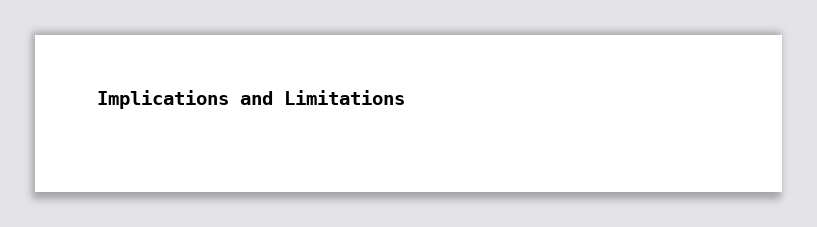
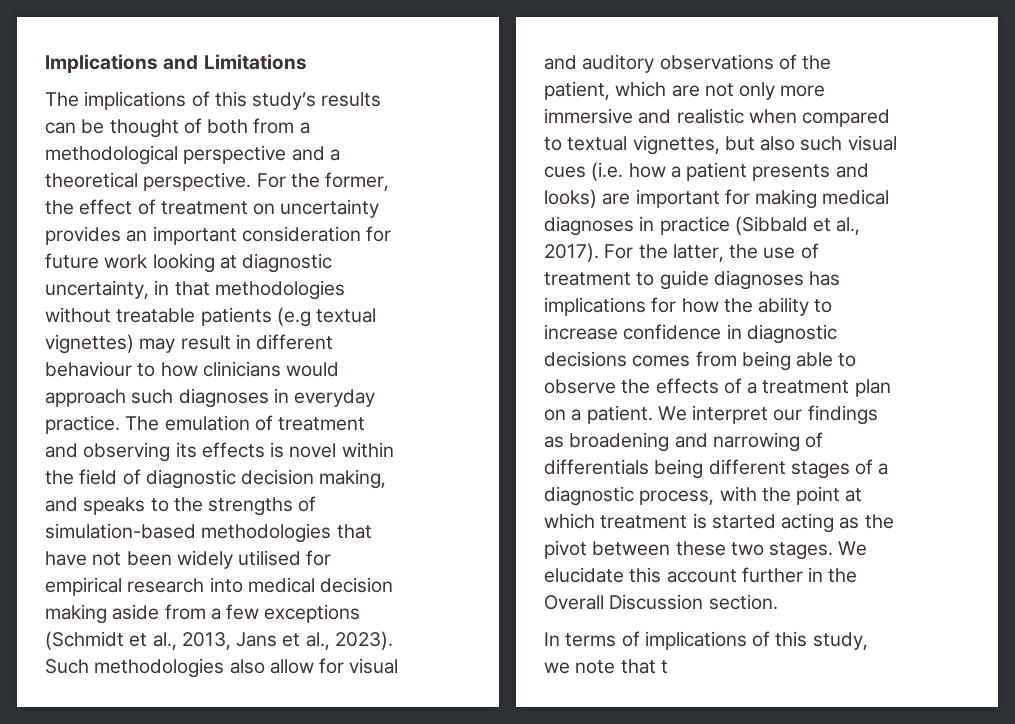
+ The implications of this study’s results can be thought of both from a methodological perspective and a theoretical perspective. For the former, the effect of treatment on uncertainty provides an important consideration for future work looking at diagnostic uncertainty, in that methodologies without treatable patients (e.g textual vignettes) may result in different behaviour to how clinicians would approach such diagnoses in everyday practice. The emulation of treatment and observing its effects is novel within the field of diagnostic decision making, and speaks to the strengths of simulation-based methodologies that have not been widely utilised for empirical research into medical decision making aside from a few exceptions (Schmidt et al., 2013, Jans et al., 2023). Such methodologies also allow for visual and auditory observations of the patient, which are not only more immersive and realistic when compared to textual vignettes, but also such visual cues (i.e. how a patient presents and looks) are important for making medical diagnoses in practice (Sibbald et al., 2017). For the latter, the use of treatment to guide diagnoses has implications for how the ability to increase confidence in diagnostic decisions comes from being able to observe the effects of a treatment plan on a patient. We interpret our findings as broadening and narrowing of differentials being different stages of a diagnostic process, with the point at which treatment is started acting as the pivot between these two stages. We elucidate this account further in the Overall Discussion section.
+ In terms of implications of this study, we note that t

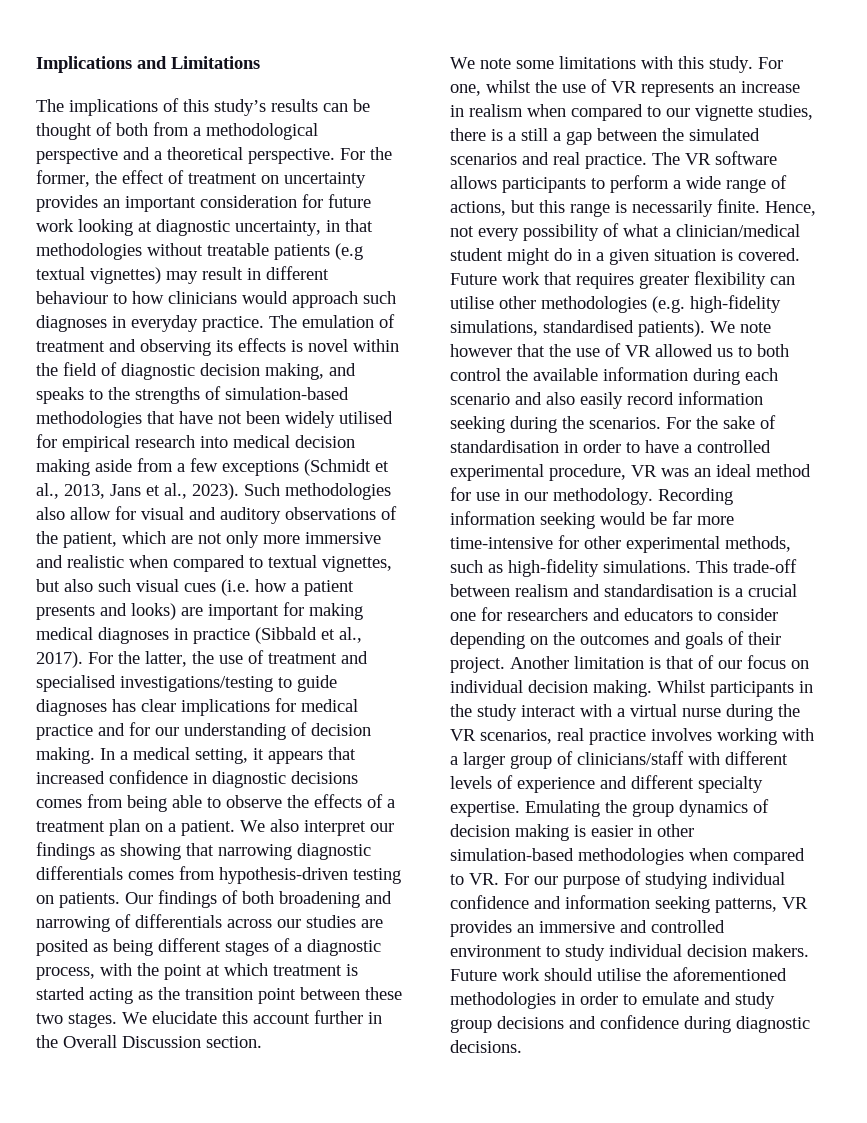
- For the latter, the use of treatment to guide diagnoses has implications for how the ability to increase confidence in diagnostic decisions comes from being able to observe the effects of a treatment plan on a patient.
+ For the latter, the use of treatment and specialised investigations/testing to guide diagnoses has clear implications for medical practice and for our understanding of decision making. In a medical setting, it appears that increased confidence in diagnostic decisions comes from being able to observe the effects of a treatment plan on a patient.
- We interpret our findings as broadening and narrowing of differentials being different stages of a diagnostic process, with the point at which treatment is started acting as the pivot between these two stages.
+ We also interpret our findings as showing that narrowing diagnostic differentials comes from hypothesis-driven testing on patients. Our findings of both broadening and narrowing of differentials across our studies are posited as being different stages of a diagnostic process, with the point at which treatment is started acting as the transition point between these two stages.
- In terms of implications of this study, we note that t
+ We note some limitations with this study. For one, whilst the use of VR represents an increase in realism when compared to our vignette studies, there is a still a gap between the simulated scenarios and real practice. The VR software allows participants to perform a wide range of actions, but this range is necessarily finite. Hence, not every possibility of what a clinician/medical student might do in a given situation is covered. Future work that requires greater flexibility can utilise other methodologies (e.g. high-fidelity simulations, standardised patients). We note however that the use of VR allowed us to both control the available information during each scenario and also easily record information seeking during the scenarios. For the sake of standardisation in order to have a controlled experimental procedure, VR was an ideal method for use in our methodology. Recording information seeking would be far more time-intensive for other experimental methods, such as high-fidelity simulations. This trade-off between realism and standardisation is a crucial one for researchers and educators to consider depending on the outcomes and goals of their project. Another limitation is that of our focus on individual decision making. Whilst participants in the study interact with a virtual nurse during the VR scenarios, real practice involves working with a larger group of clinicians/staff with different levels of experience and different specialty expertise. Emulating the group dynamics of decision making is easier in other simulation-based methodologies when compared to VR. For our purpose of studying individual confidence and information seeking patterns, VR provides an immersive and controlled environment to study individual decision makers. Future work should utilise the aforementioned methodologies in order to emulate and study group decisions and confidence during diagnostic decisions.

